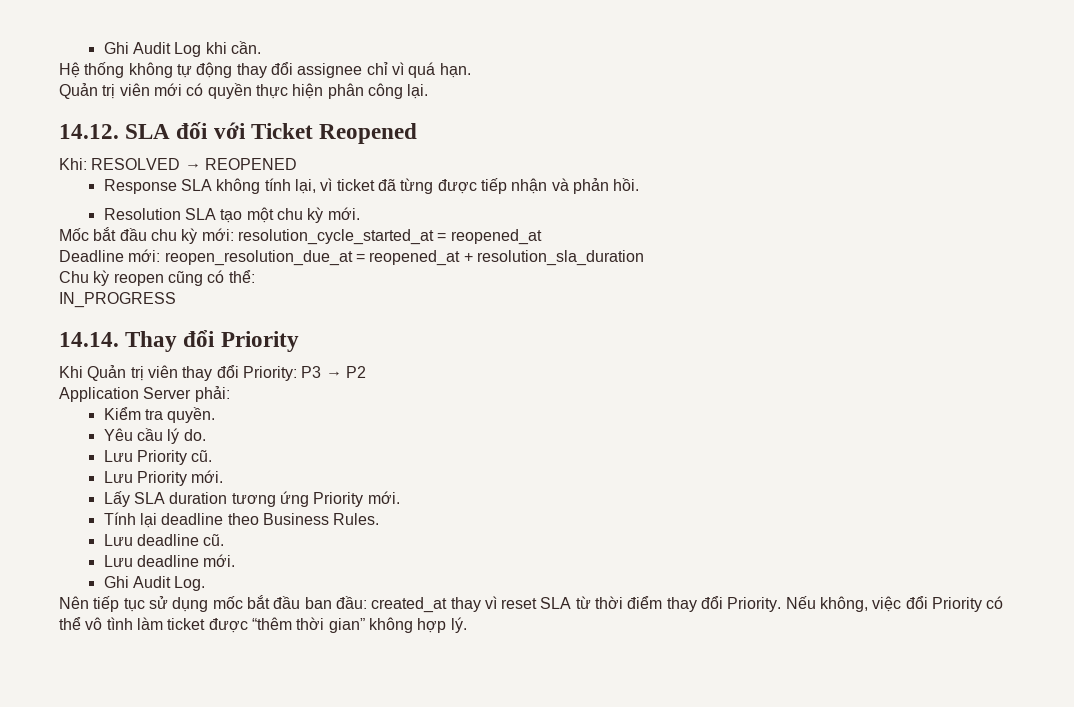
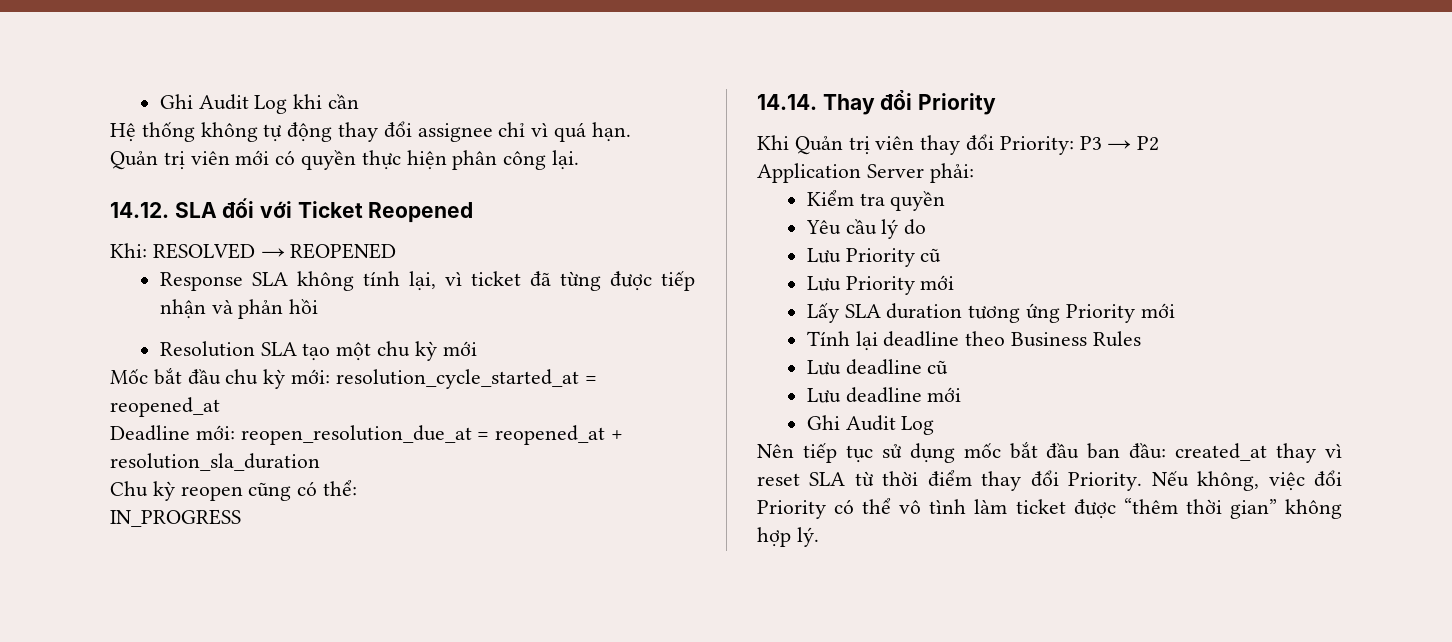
- Ghi Audit Log khi cần.
+ Ghi Audit Log khi cần
- Response SLA không tính lại, vì ticket đã từng được tiếp nhận và phản hồi.
+ Response SLA không tính lại, vì ticket đã từng được tiếp nhận và phản hồi
- Resolution SLA tạo một chu kỳ mới.
+ Resolution SLA tạo một chu kỳ mới
- Kiểm tra quyền.
+ Kiểm tra quyền
- Yêu cầu lý do.
- Lưu Priority cũ.
- Lưu Priority mới.
+ Yêu cầu lý do
+ Lưu Priority cũ
+ Lưu Priority mới
- Lấy SLA duration tương ứng Priority mới.
+ Lấy SLA duration tương ứng Priority mới
- Tính lại deadline theo Business Rules.
- Lưu deadline cũ.
- Lưu deadline mới.
- Ghi Audit Log.
+ Tính lại deadline theo Business Rules
+ Lưu deadline cũ
+ Lưu deadline mới
+ Ghi Audit Log

